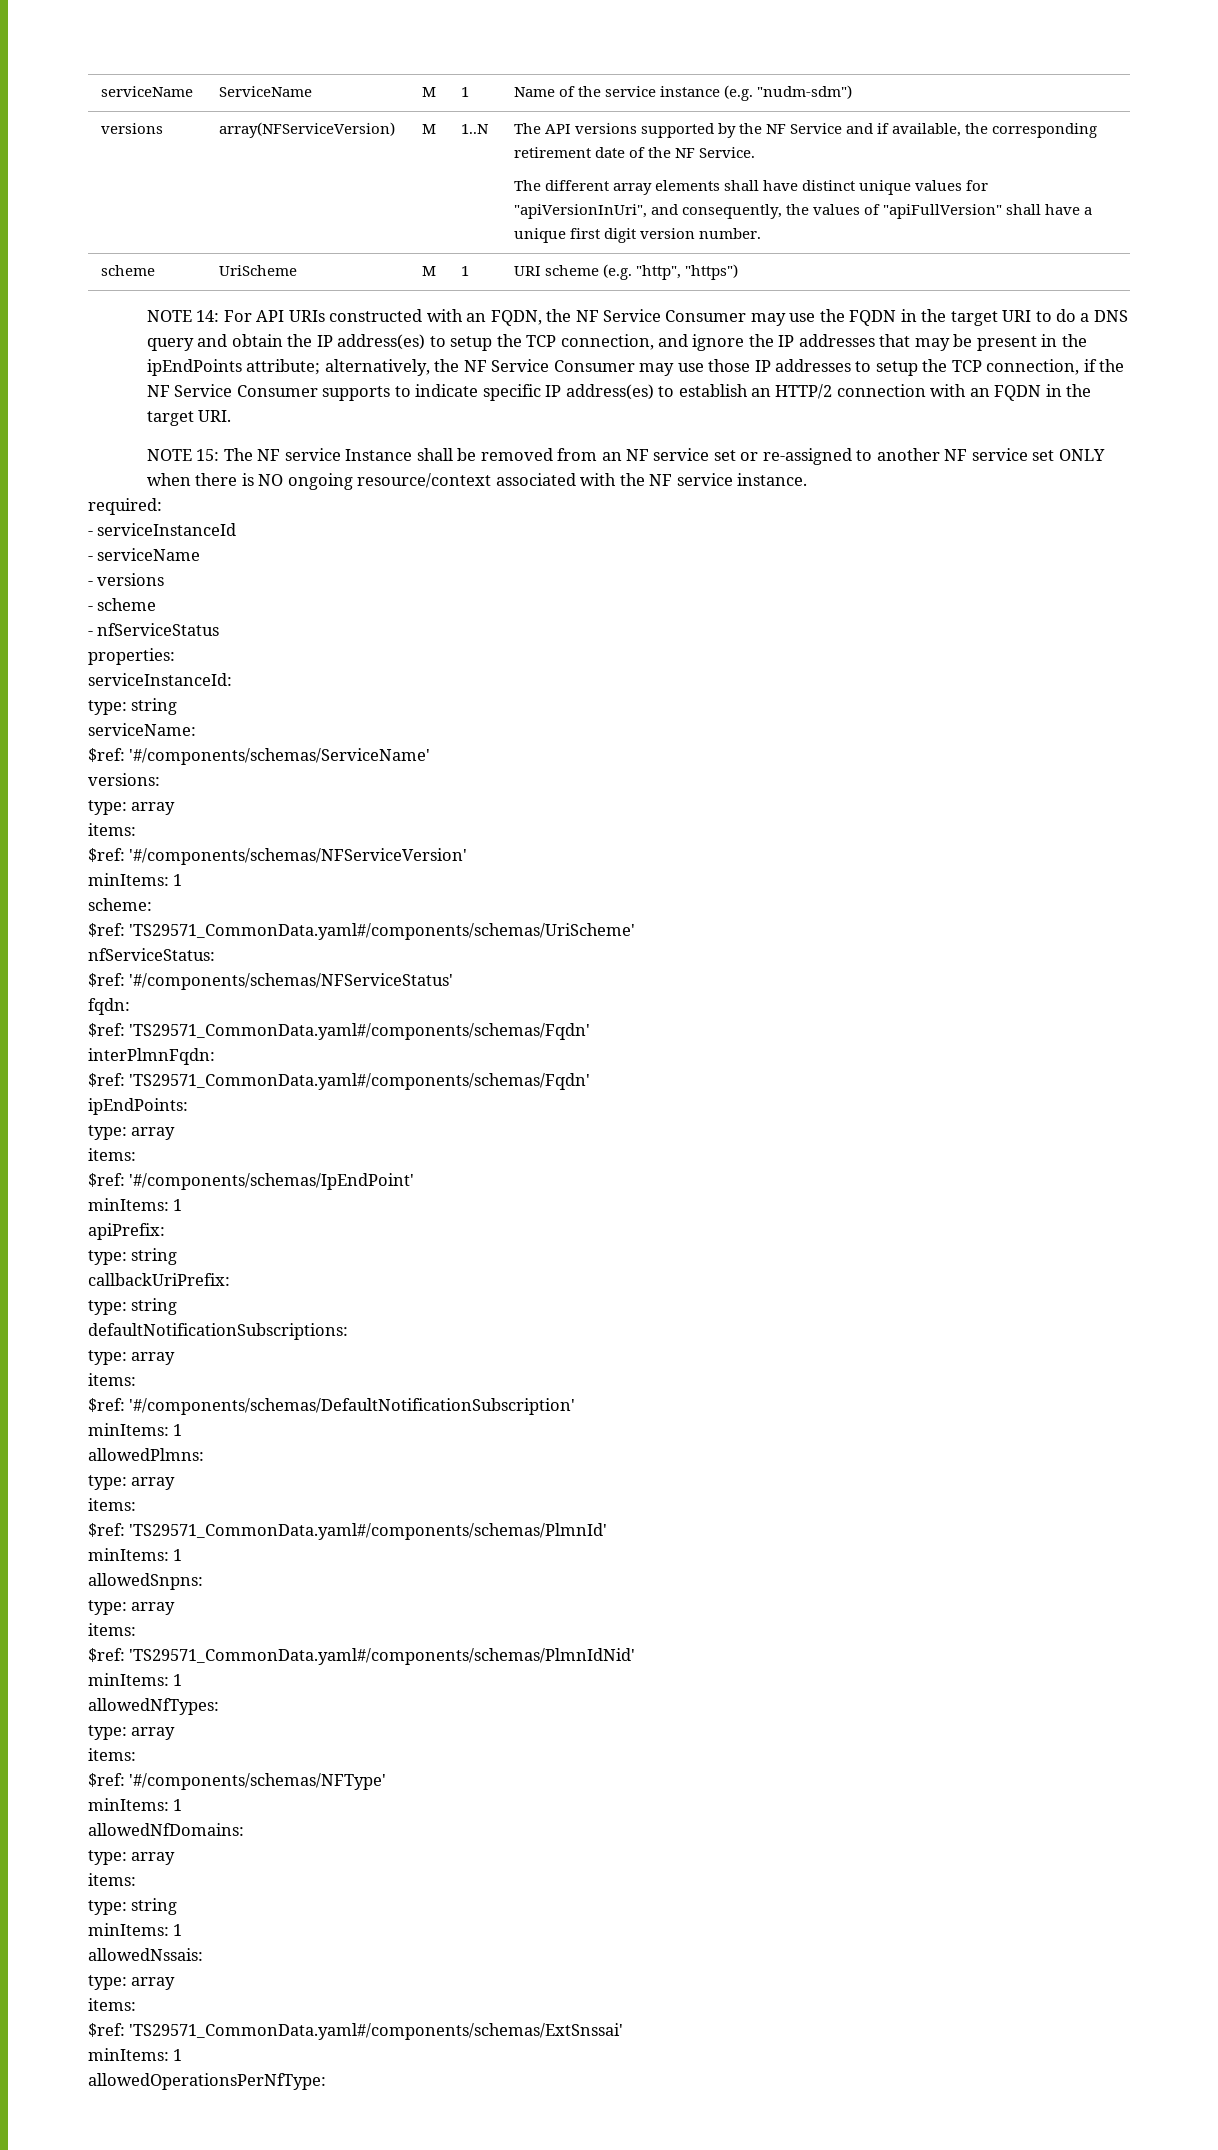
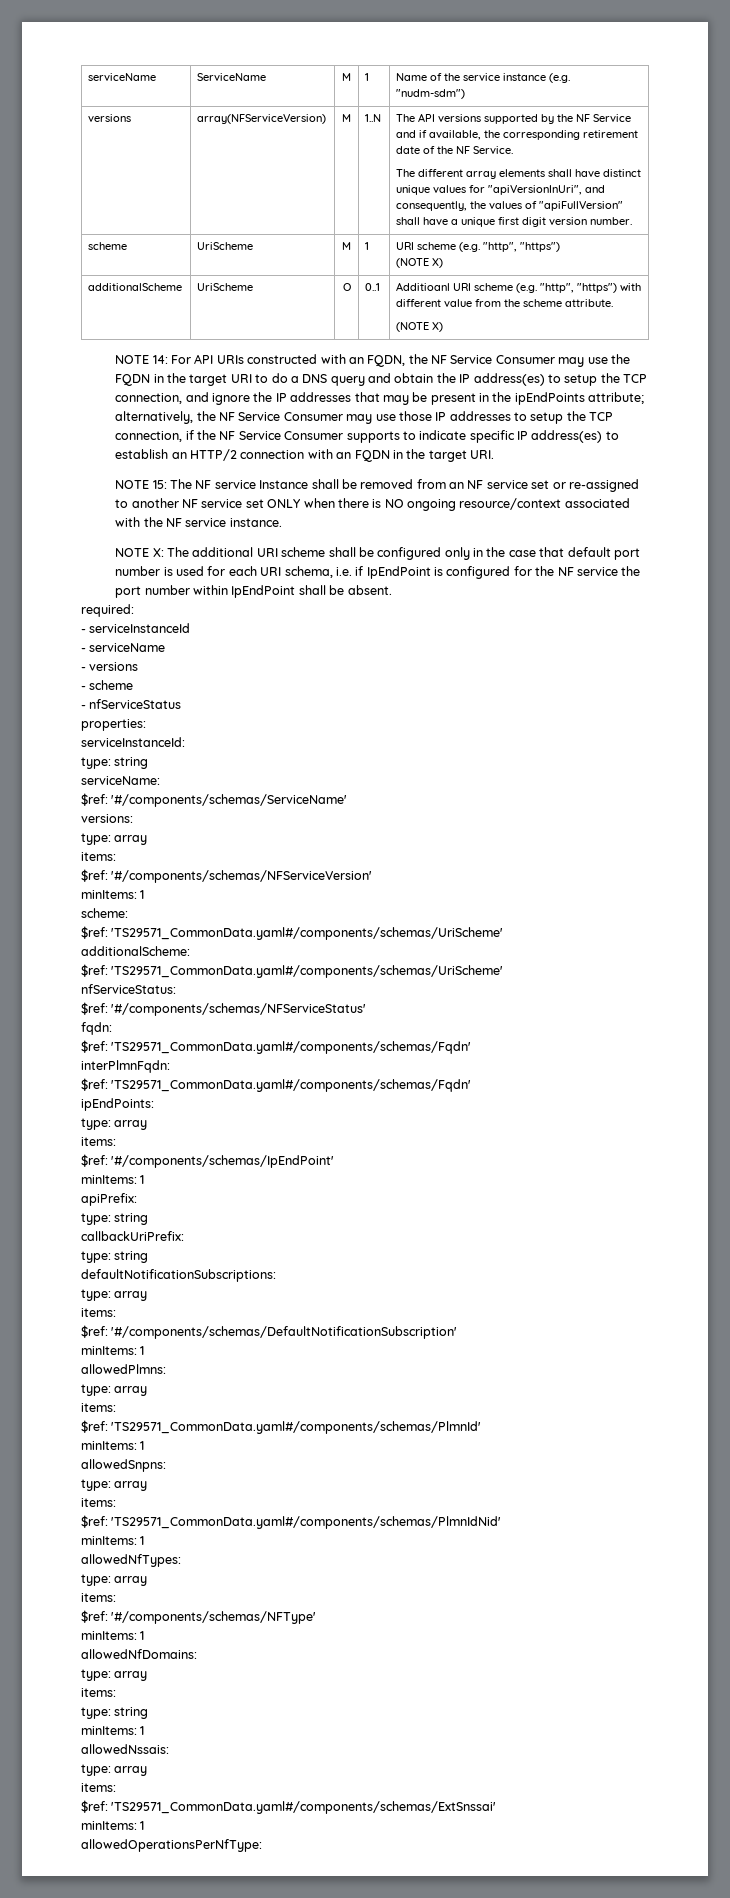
  scheme | UriScheme | M | 1 | URI scheme (e.g. "http", "https")
+ (NOTE X)
+ additionalScheme | UriScheme | O | 0..1 | Additioanl URI scheme (e.g. "http", "https") with different value from the scheme attribute.
+ (NOTE X)
+ NOTE X: The additional URI scheme shall be configured only in the case that default port number is used for each URI schema, i.e. if IpEndPoint is configured for the NF service the port number within IpEndPoint shall be absent.
+ additionalScheme:
+ $ref: 'TS29571_CommonData.yaml#/components/schemas/UriScheme'

